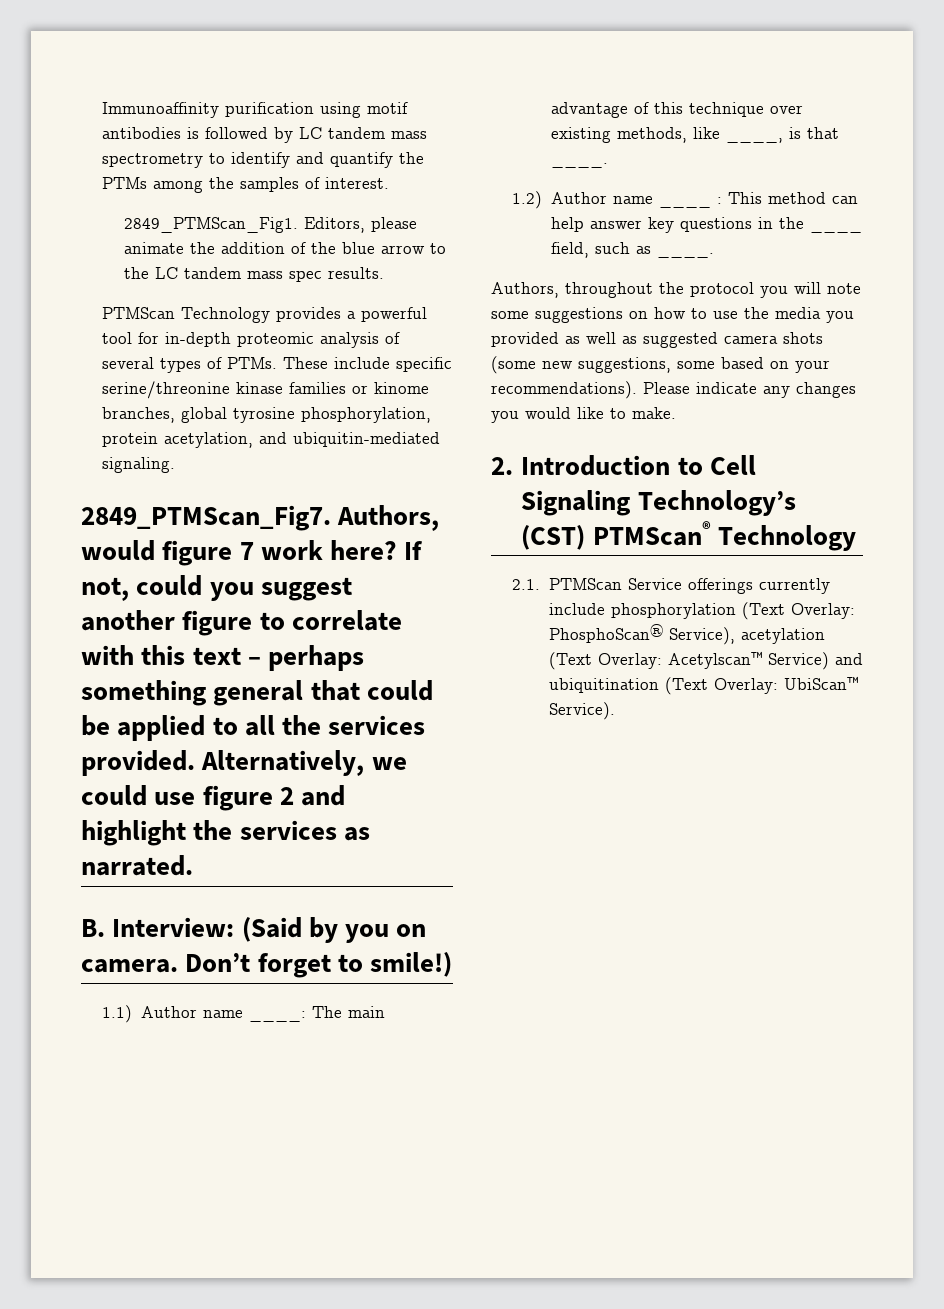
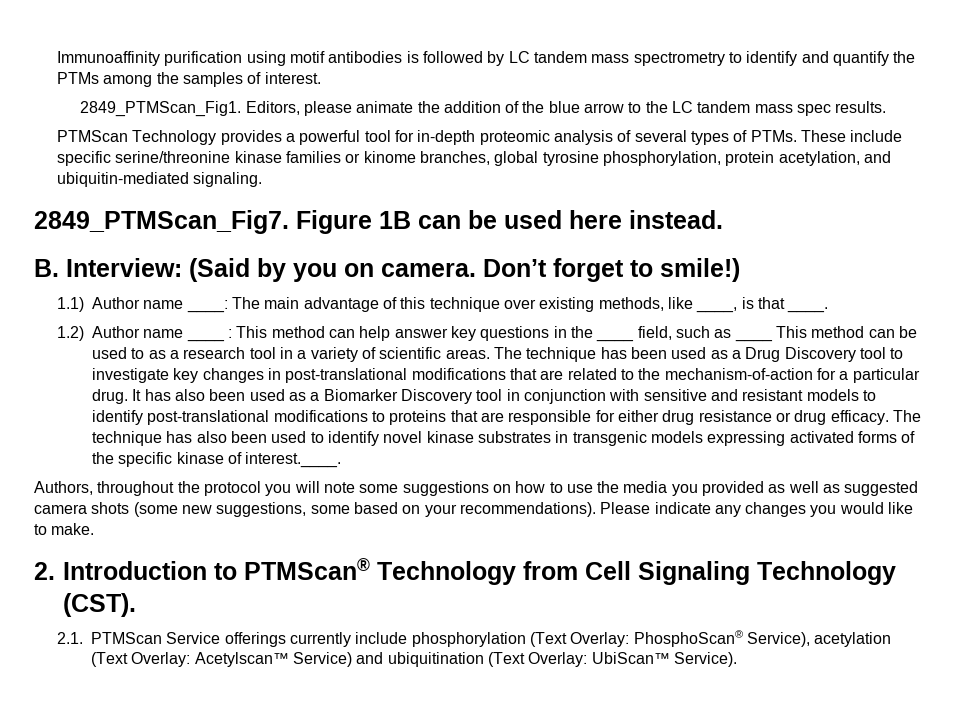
- Authors, would figure 7 work here? If not, could you suggest another figure to correlate with this text – perhaps something general that could be applied to all the services provided. Alternatively, we could use figure 2 and highlight the services as narrated.
+ Figure 1B can be used here instead.
- 1.2) Author name ____ : This method can help answer key questions in the ____ field, such as ____.
+ 1.2) Author name ____ : This method can help answer key questions in the ____ field, such as ____ This method can be used to as a research tool in a variety of scientific areas. The technique has been used as a Drug Discovery tool to investigate key changes in post-translational modifications that are related to the mechanism-of-action for a particular drug. It has also been used as a Biomarker Discovery tool in conjunction with sensitive and resistant models to identify post-translational modifications to proteins that are responsible for either drug resistance or drug efficacy. The technique has also been used to identify novel kinase substrates in transgenic models expressing activated forms of the specific kinase of interest.____.
- 2. Introduction to Cell Signaling Technology’s (CST) PTMScan® Technology
+ 2. Introduction to PTMScan® Technology from Cell Signaling Technology (CST).

